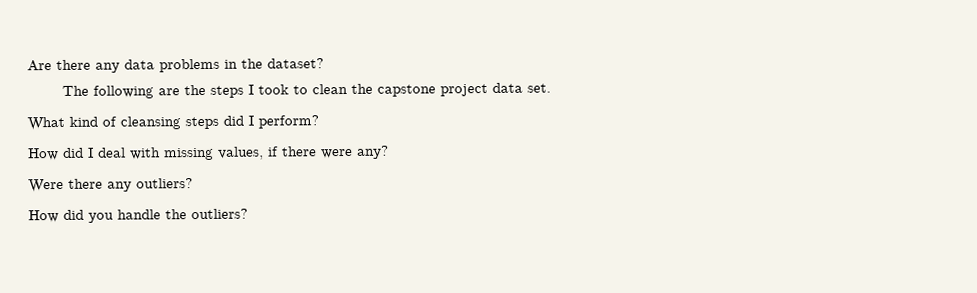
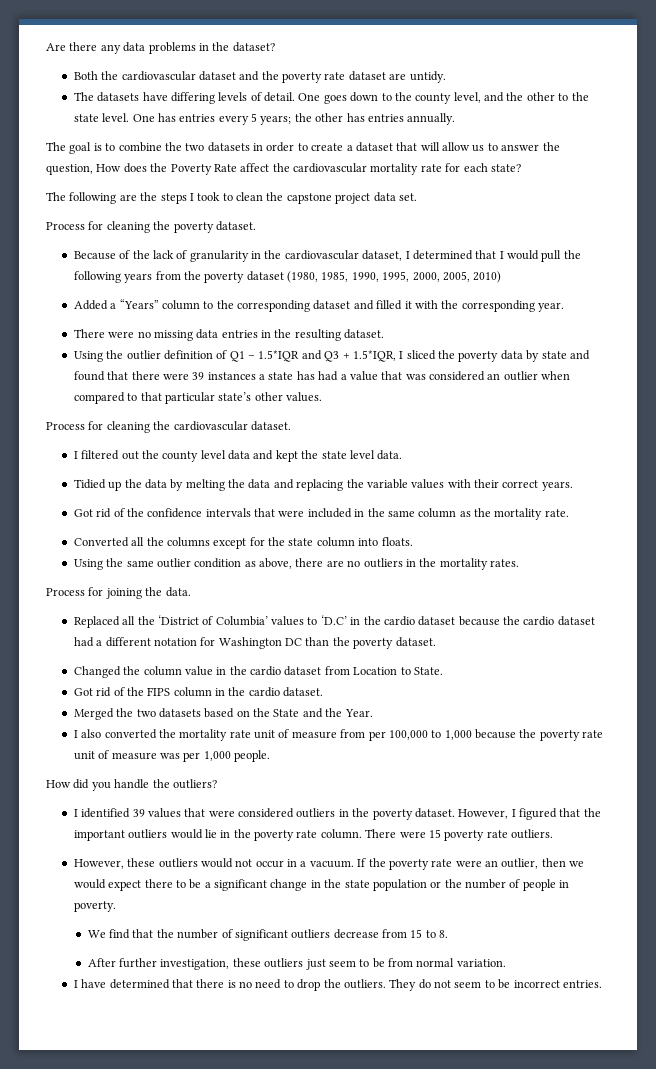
+ Both the cardiovascular dataset and the poverty rate dataset are untidy.
+ The datasets have differing levels of detail. One goes down to the county level, and the other to the state level. One has entries every 5 years; the other has entries annually.
+ The goal is to combine the two datasets in order to create a dataset that will allow us to answer the question, How does the Poverty Rate affect the cardiovascular mortality rate for each state?
- What kind of cleansing steps did I perform?
- How did I deal with missing values, if there were any?
- Were there any outliers?
+ Process for cleaning the poverty dataset.
+ Because of the lack of granularity in the cardiovascular dataset, I determined that I would pull the following years from the poverty dataset (1980, 1985, 1990, 1995, 2000, 2005, 2010)
+ Added a “Years” column to the corresponding dataset and filled it with the corresponding year.
+ There were no missing data entries in the resulting dataset.
+ Using the outlier definition of Q1 – 1.5*IQR and Q3 + 1.5*IQR, I sliced the poverty data by state and found that there were 39 instances a state has had a value that was considered an outlier when compared to that particular state’s other values.
+ Process for cleaning the cardiovascular dataset.
+ I filtered out the county level data and kept the state level data.
+ Tidied up the data by melting the data and replacing the variable values with their correct years.
+ Got rid of the confidence intervals that were included in the same column as the mortality rate.
+ Converted all the columns except for the state column into floats.
+ Using the same outlier condition as above, there are no outliers in the mortality rates.
+ Process for joining the data.
+ Replaced all the ‘District of Columbia’ values to ‘D.C’ in the cardio dataset because the cardio dataset had a different notation for Washington DC than the poverty dataset.
+ Changed the column value in the cardio dataset from Location to State.
+ Got rid of the FIPS column in the cardio dataset.
+ Merged the two datasets based on the State and the Year.
+ I also converted the mortality rate unit of measure from per 100,000 to 1,000 because the poverty rate unit of measure was per 1,000 people.
+ I identified 39 values that were considered outliers in the poverty dataset. However, I figured that the important outliers would lie in the poverty rate column. There were 15 poverty rate outliers.
+ However, these outliers would not occur in a vacuum. If the poverty rate were an outlier, then we would expect there to be a significant change in the state population or the number of people in poverty.
+ We find that the number of significant outliers decrease from 15 to 8.
+ After further investigation, these outliers just seem to be from normal variation.
+ I have determined that there is no need to drop the outliers. They do not seem to be incorrect entries.

